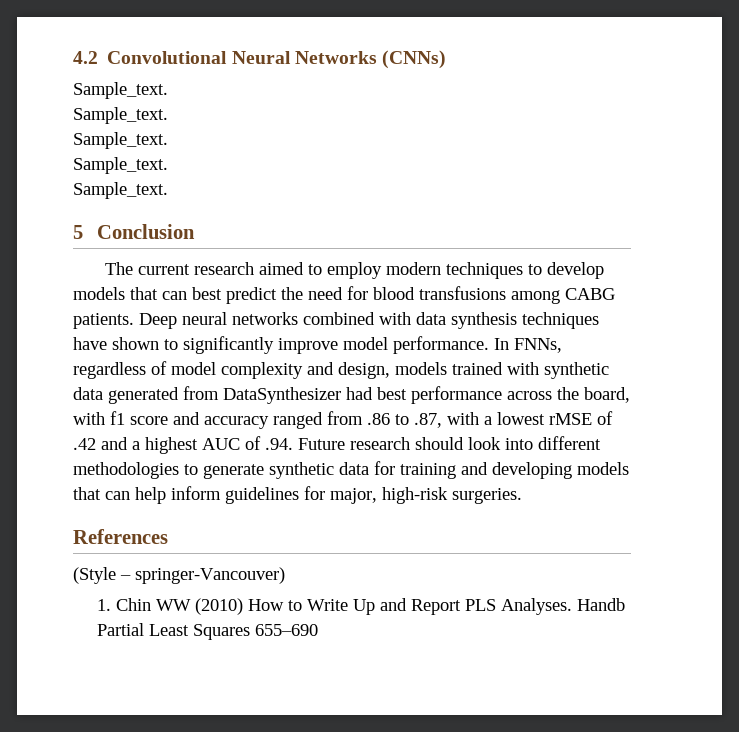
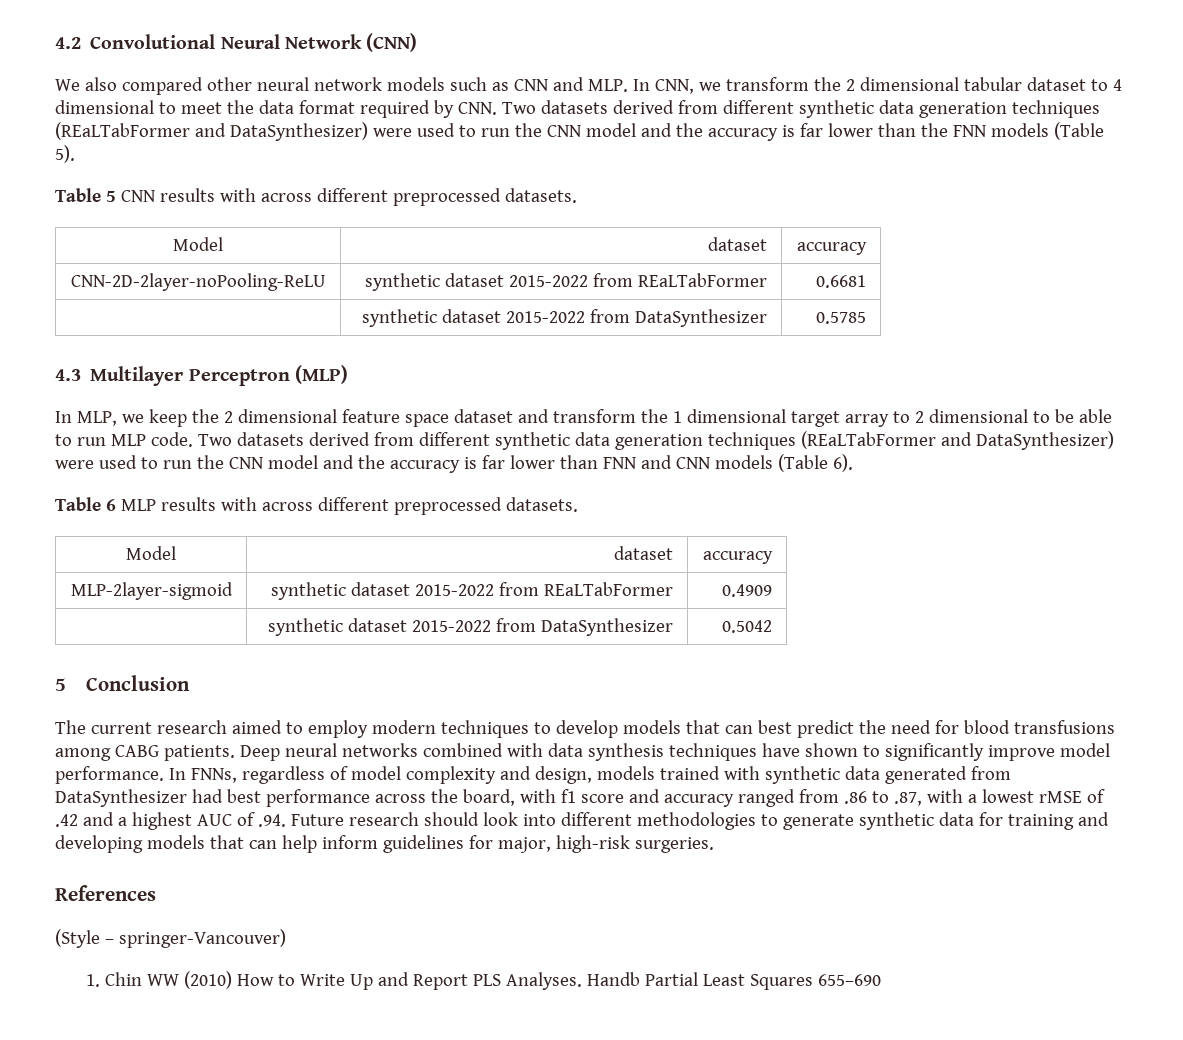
- 4.2 Convolutional Neural Networks (CNNs)
- Sample_text.
- Sample_text.
- Sample_text.
- Sample_text.
- Sample_text.
+ 4.2 Convolutional Neural Network (CNN)
+ We also compared other neural network models such as CNN and MLP. In CNN, we transform the 2 dimensional tabular dataset to 4 dimensional to meet the data format required by CNN. Two datasets derived from different synthetic data generation techniques (REaLTabFormer and DataSynthesizer) were used to run the CNN model and the accuracy is far lower than the FNN models (Table 5).
+ Table 5 CNN results with across different preprocessed datasets.
+ Model | dataset | accuracy
+ CNN-2D-2layer-noPooling-ReLU | synthetic dataset 2015-2022 from REaLTabFormer | 0.6681
+ | synthetic dataset 2015-2022 from DataSynthesizer | 0.5785
+ 4.3 Multilayer Perceptron (MLP)
+ In MLP, we keep the 2 dimensional feature space dataset and transform the 1 dimensional target array to 2 dimensional to be able to run MLP code. Two datasets derived from different synthetic data generation techniques (REaLTabFormer and DataSynthesizer) were used to run the CNN model and the accuracy is far lower than FNN and CNN models (Table 6).
+ Table 6 MLP results with across different preprocessed datasets.
+ Model | dataset | accuracy
+ MLP-2layer-sigmoid | synthetic dataset 2015-2022 from REaLTabFormer | 0.4909
+ | synthetic dataset 2015-2022 from DataSynthesizer | 0.5042

